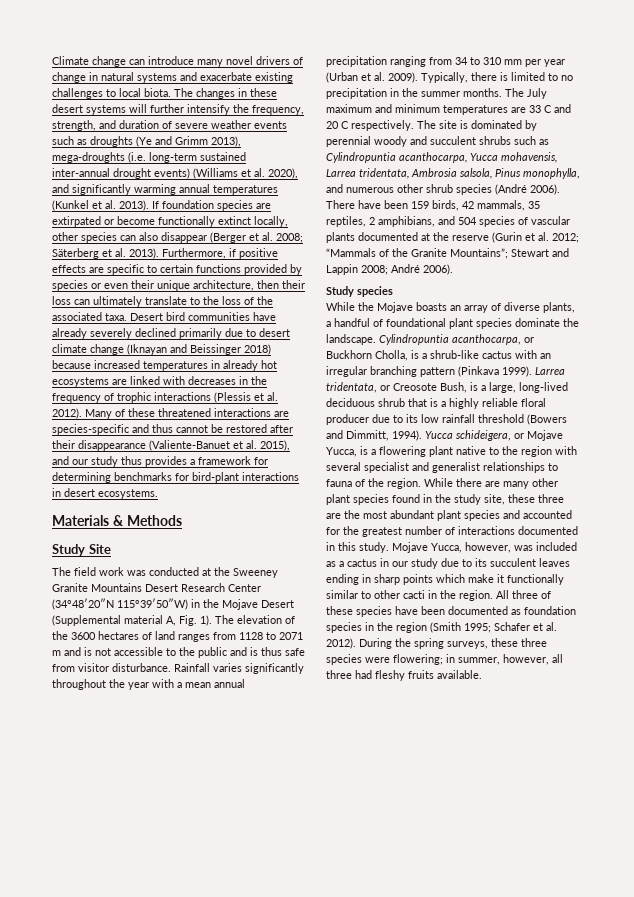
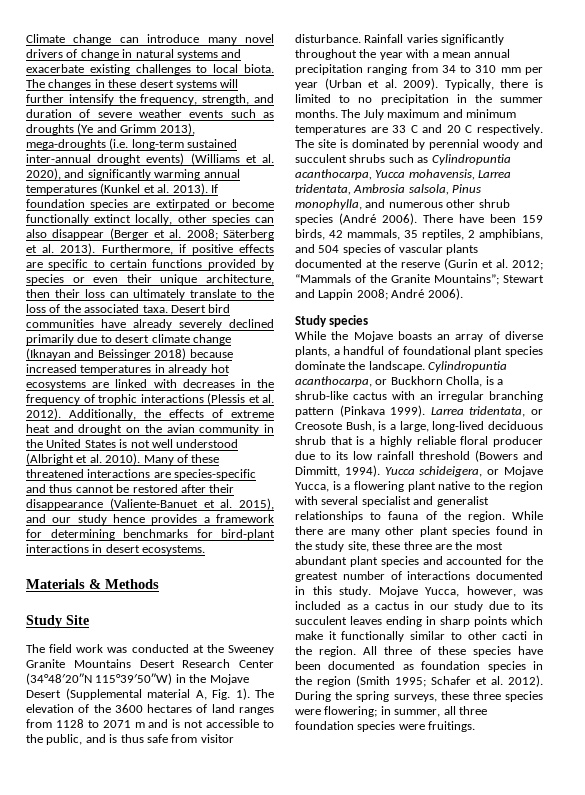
+ Additionally, the effects of extreme heat and drought on the avian community in the United States is not well understood (Albright et al. 2010).
- Many of these threatened interactions are species-specific and thus cannot be restored after their disappearance (Valiente-Banuet et al. 2015), and our study thus provides a framework for determining benchmarks for bird-plant interactions in desert ecosystems.
+ Many of these threatened interactions are species-specific and thus cannot be restored after their disappearance (Valiente-Banuet et al. 2015), and our study hence provides a framework for determining benchmarks for bird-plant interactions in desert ecosystems.
- The elevation of the 3600 hectares of land ranges from 1128 to 2071 m and is not accessible to the public and is thus safe from visitor disturbance.
+ The elevation of the 3600 hectares of land ranges from 1128 to 2071 m and is not accessible to the public, and is thus safe from visitor disturbance.
- During the spring surveys, these three species were flowering; in summer, however, all three had fleshy fruits available.
+ During the spring surveys, these three species were flowering; in summer, all three foundation species were fruitings.

